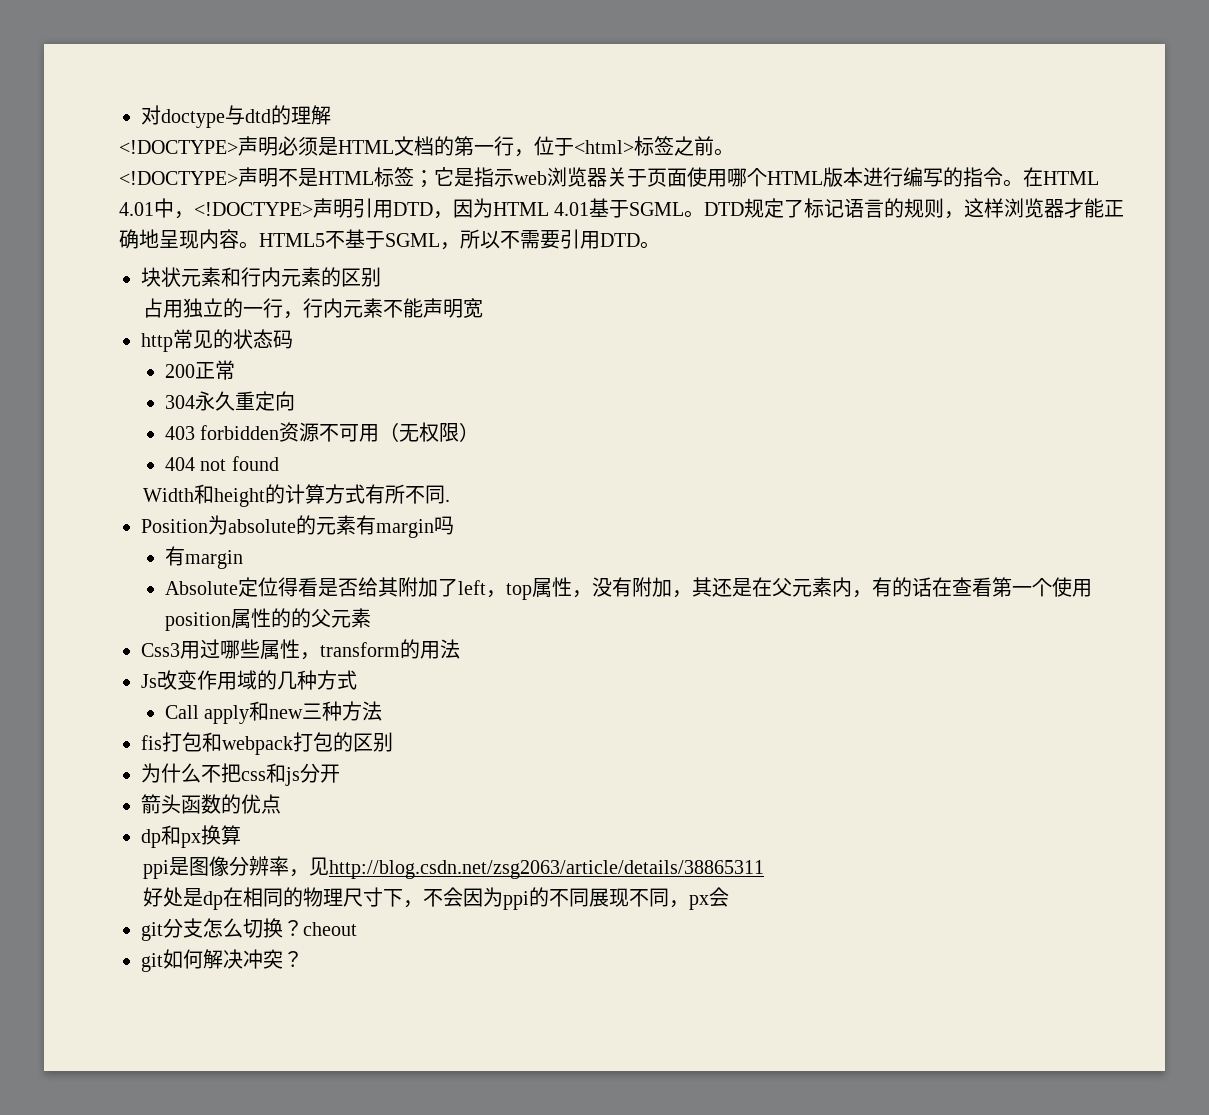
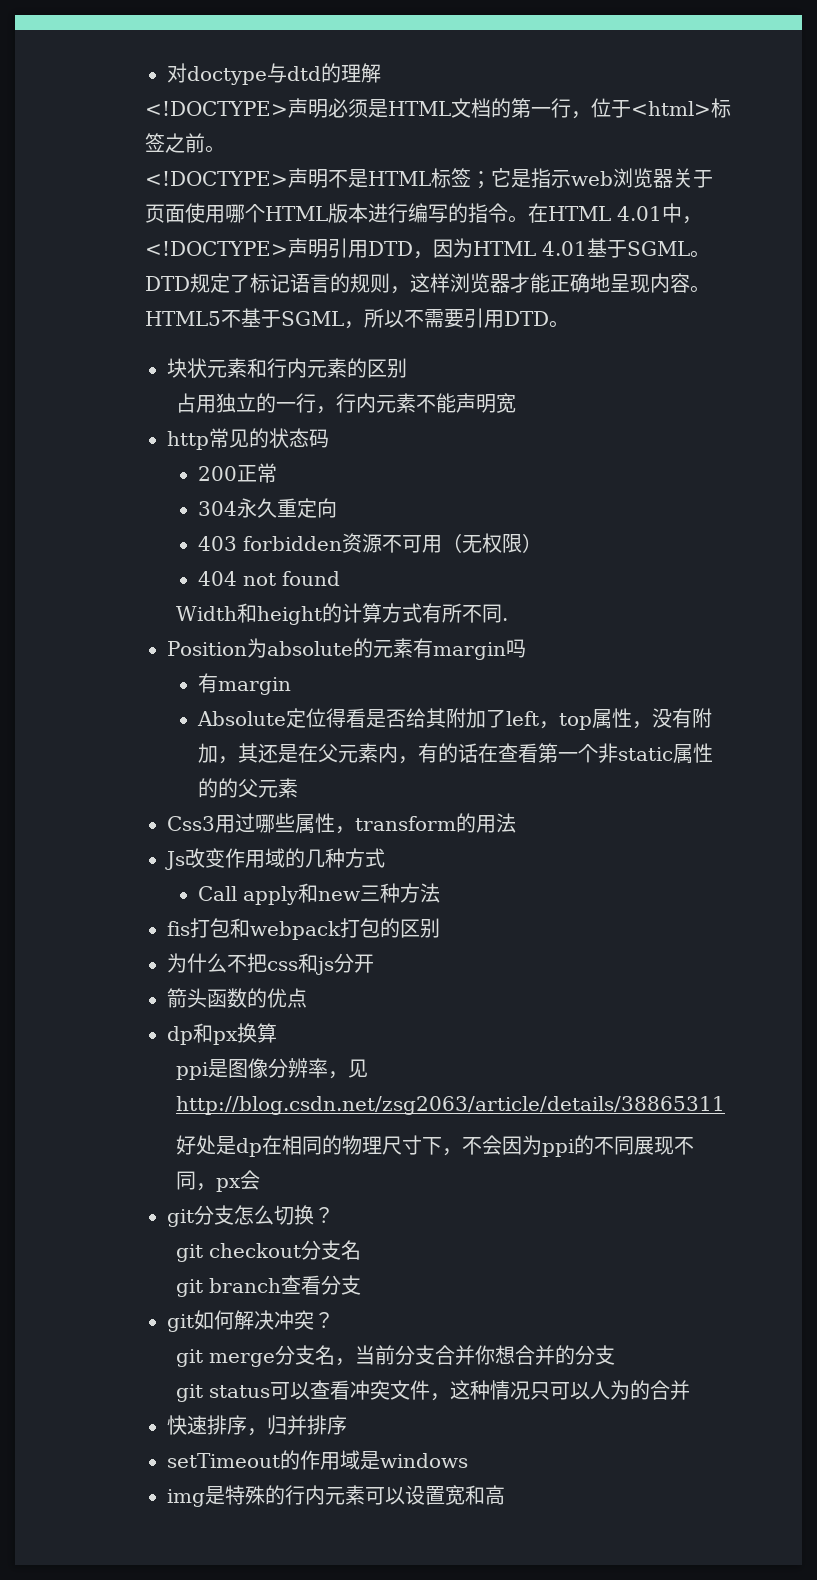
- Absolute定位得看是否给其附加了left，top属性，没有附加，其还是在父元素内，有的话在查看第一个使用position属性的的父元素
+ Absolute定位得看是否给其附加了left，top属性，没有附加，其还是在父元素内，有的话在查看第一个非static属性的的父元素
- git分支怎么切换？cheout
+ git分支怎么切换？
+ git checkout分支名
+ git branch查看分支
+ git merge分支名，当前分支合并你想合并的分支
+ git status可以查看冲突文件，这种情况只可以人为的合并
+ 快速排序，归并排序
+ setTimeout的作用域是windows
+ img是特殊的行内元素可以设置宽和高

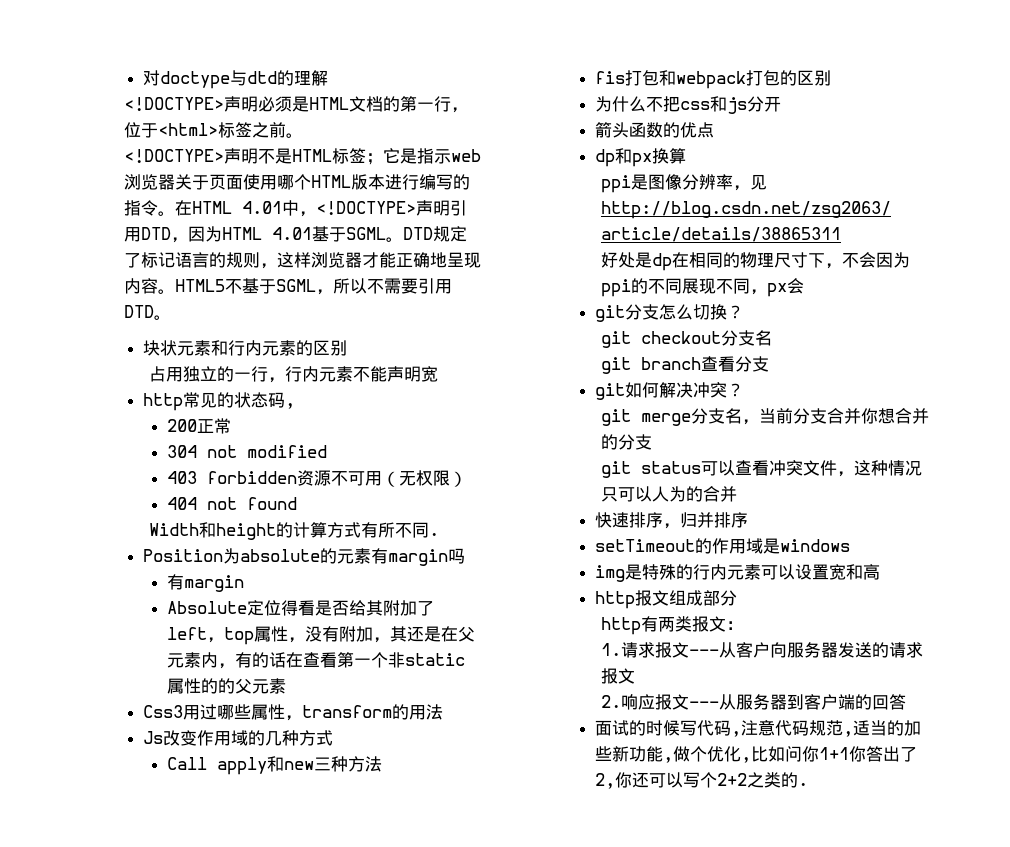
- http常见的状态码
+ http常见的状态码,
- 304永久重定向
+ 304 not modified
+ http报文组成部分
+ http有两类报文：
+ 1.请求报文---从客户向服务器发送的请求报文
+ 2.响应报文---从服务器到客户端的回答
+ 面试的时候写代码,注意代码规范,适当的加些新功能,做个优化,比如问你1+1你答出了2,你还可以写个2+2之类的.

